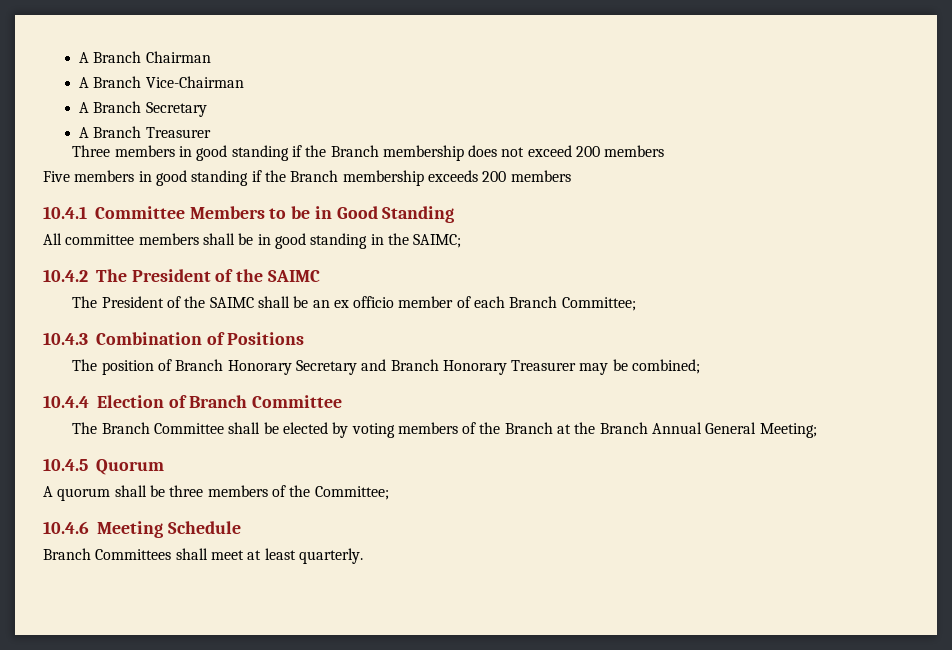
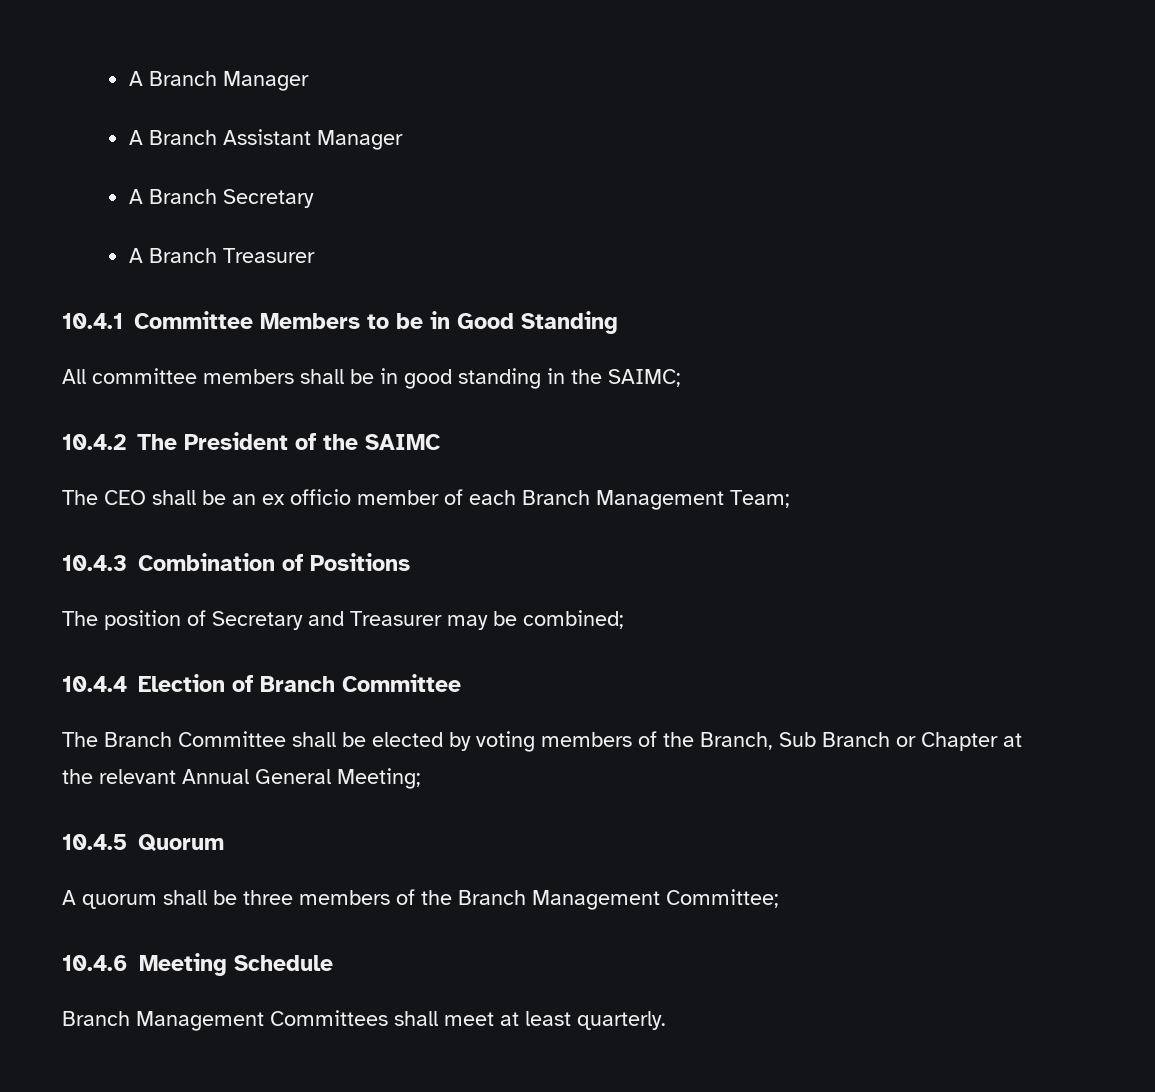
- A Branch Chairman
- A Branch Vice-Chairman
+ A Branch Manager
+ A Branch Assistant Manager
- Three members in good standing if the Branch membership does not exceed 200 members
- Five members in good standing if the Branch membership exceeds 200 members
- The President of the SAIMC shall be an ex officio member of each Branch Committee;
+ The CEO shall be an ex officio member of each Branch Management Team;
- The position of Branch Honorary Secretary and Branch Honorary Treasurer may be combined;
+ The position of Secretary and Treasurer may be combined;
- The Branch Committee shall be elected by voting members of the Branch at the Branch Annual General Meeting;
+ The Branch Committee shall be elected by voting members of the Branch, Sub Branch or Chapter at the relevant Annual General Meeting;
- A quorum shall be three members of the Committee;
+ A quorum shall be three members of the Branch Management Committee;
- Branch Committees shall meet at least quarterly.
+ Branch Management Committees shall meet at least quarterly.

